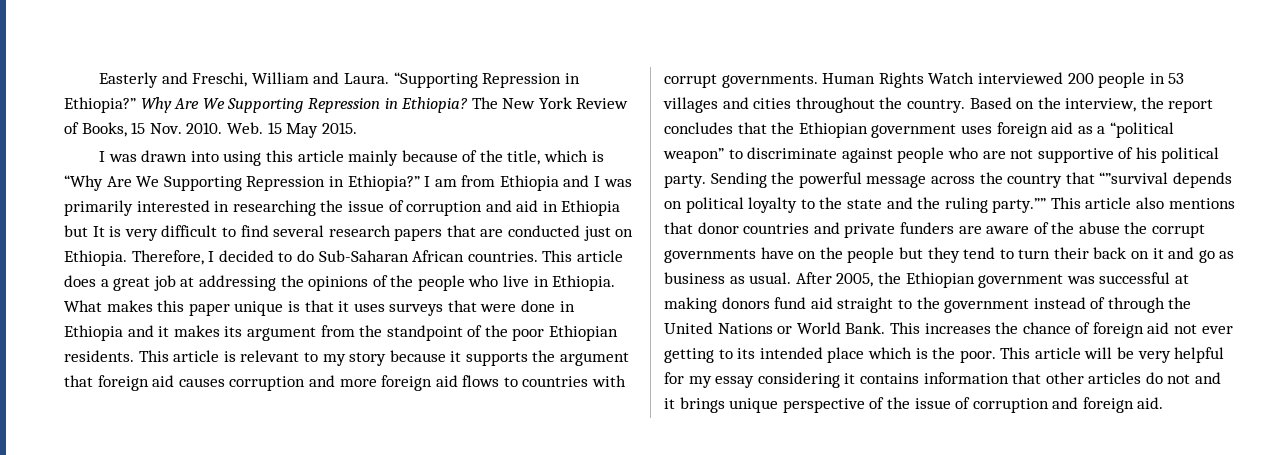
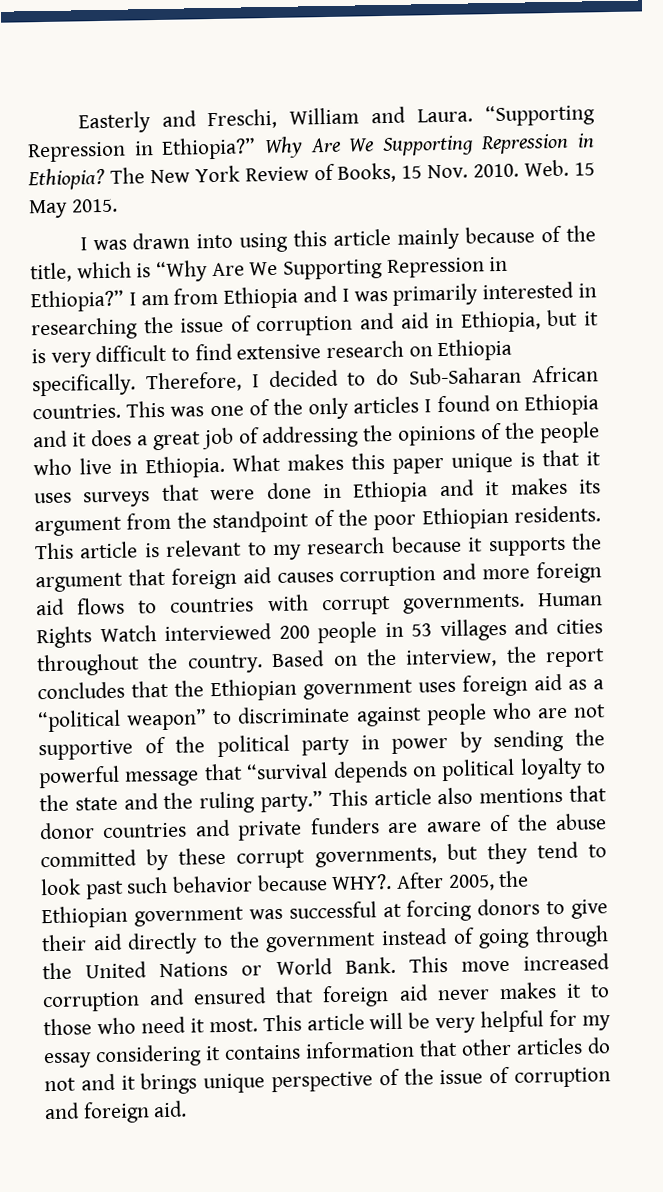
- I am from Ethiopia and I was primarily interested in researching the issue of corruption and aid in Ethiopia but It is very difficult to find several research papers that are conducted just on Ethiopia.
+ I am from Ethiopia and I was primarily interested in researching the issue of corruption and aid in Ethiopia, but it is very difficult to find extensive research on Ethiopia specifically.
- This article does a great job at addressing the opinions of the people who live in Ethiopia.
+ This was one of the only articles I found on Ethiopia and it does a great job of addressing the opinions of the people who live in Ethiopia.
- This article is relevant to my story because it supports the argument that foreign aid causes corruption and more foreign aid flows to countries with corrupt governments.
+ This article is relevant to my research because it supports the argument that foreign aid causes corruption and more foreign aid flows to countries with corrupt governments.
- Based on the interview, the report concludes that the Ethiopian government uses foreign aid as a “political weapon” to discriminate against people who are not supportive of his political party. Sending the powerful message across the country that “”survival depends on political loyalty to the state and the ruling party.””
+ Based on the interview, the report concludes that the Ethiopian government uses foreign aid as a “political weapon” to discriminate against people who are not supportive of the political party in power by sending the powerful message that “survival depends on political loyalty to the state and the ruling party.”
- This article also mentions that donor countries and private funders are aware of the abuse the corrupt governments have on the people but they tend to turn their back on it and go as business as usual.
+ This article also mentions that donor countries and private funders are aware of the abuse committed by these corrupt governments, but they tend to look past such behavior because WHY?.
- After 2005, the Ethiopian government was successful at making donors fund aid straight to the government instead of through the United Nations or World Bank.
+ After 2005, the Ethiopian government was successful at forcing donors to give their aid directly to the government instead of going through the United Nations or World Bank.
- This increases the chance of foreign aid not ever getting to its intended place which is the poor.
+ This move increased corruption and ensured that foreign aid never makes it to those who need it most.

